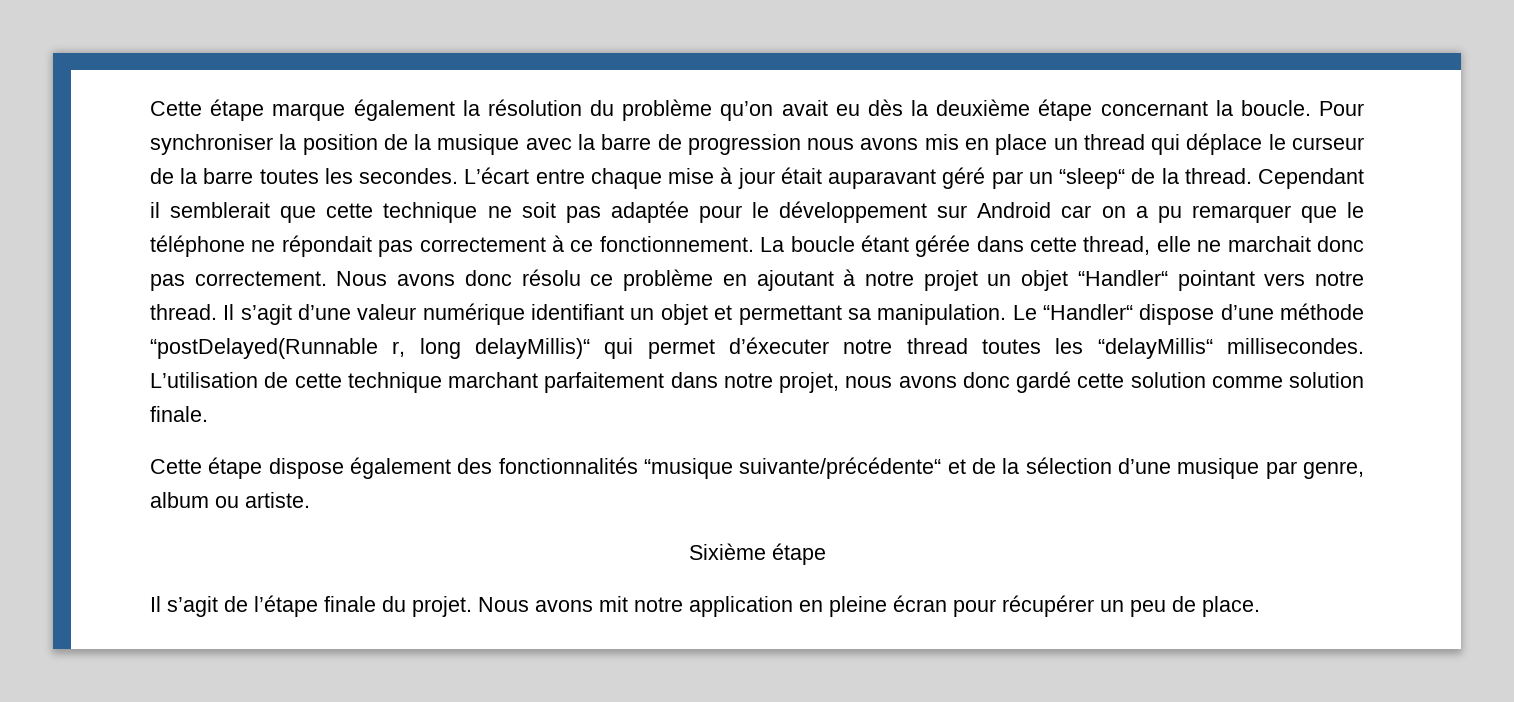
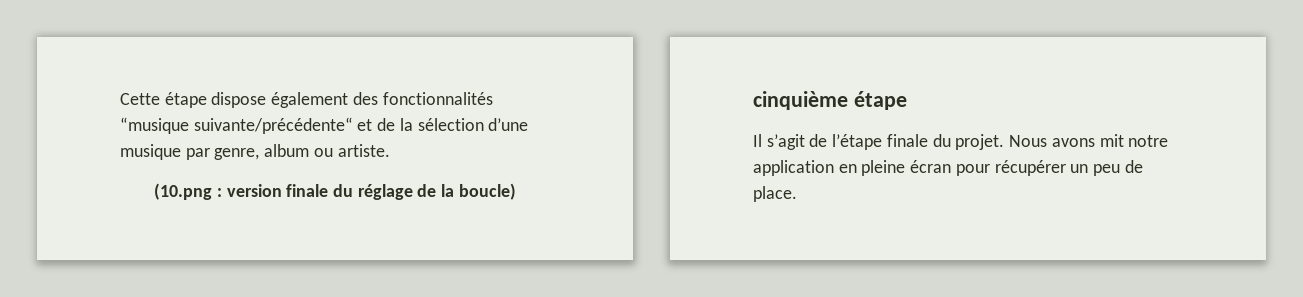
- Cette étape marque également la résolution du problème qu’on avait eu dès la deuxième étape concernant la boucle. Pour synchroniser la position de la musique avec la barre de progression nous avons mis en place un thread qui déplace le curseur de la barre toutes les secondes. L’écart entre chaque mise à jour était auparavant géré par un “sleep“ de la thread. Cependant il semblerait que cette technique ne soit pas adaptée pour le développement sur Android car on a pu remarquer que le téléphone ne répondait pas correctement à ce fonctionnement. La boucle étant gérée dans cette thread, elle ne marchait donc pas correctement. Nous avons donc résolu ce problème en ajoutant à notre projet un objet “Handler“ pointant vers notre thread. Il s’agit d’une valeur numérique identifiant un objet et permettant sa manipulation. Le “Handler“ dispose d’une méthode “postDelayed(Runnable r, long delayMillis)“ qui permet d’éxecuter notre thread toutes les “delayMillis“ millisecondes. L’utilisation de cette technique marchant parfaitement dans notre projet, nous avons donc gardé cette solution comme solution finale.
- Sixième étape
+ (10.png : version finale du réglage de la boucle)
+ cinquième étape

